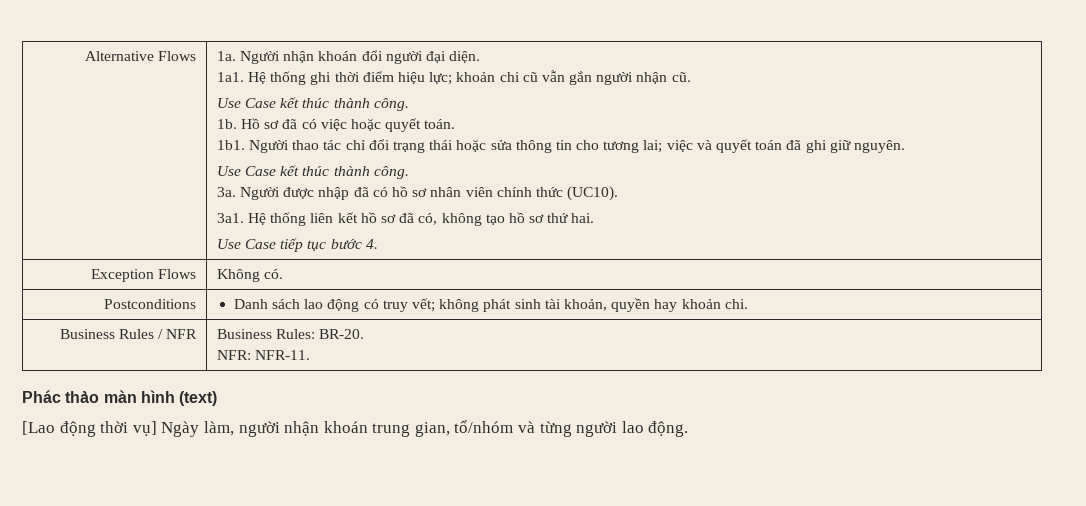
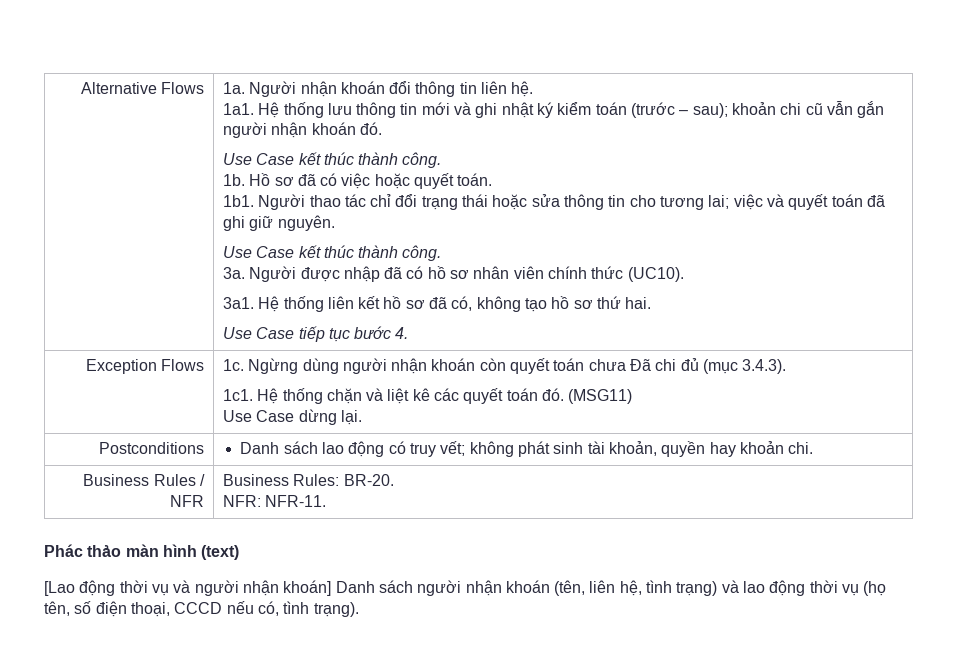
- Người nhận khoán đổi người đại diện.
+ Người nhận khoán đổi thông tin liên hệ.
- Hệ thống ghi thời điểm hiệu lực; khoản chi cũ vẫn gắn người nhận cũ.
+ Hệ thống lưu thông tin mới và ghi nhật ký kiểm toán (trước – sau); khoản chi cũ vẫn gắn người nhận khoán đó.
- Exception Flows | Không có.
+ Exception Flows | 1c. Ngừng dùng người nhận khoán còn quyết toán chưa Đã chi đủ (mục 3.4.3).
+ 1c1. Hệ thống chặn và liệt kê các quyết toán đó. (MSG11)
+ Use Case dừng lại.
- [Lao động thời vụ] Ngày làm, người nhận khoán trung gian, tổ/nhóm và từng người lao động.
+ [Lao động thời vụ và người nhận khoán] Danh sách người nhận khoán (tên, liên hệ, tình trạng) và lao động thời vụ (họ tên, số điện thoại, CCCD nếu có, tình trạng).

